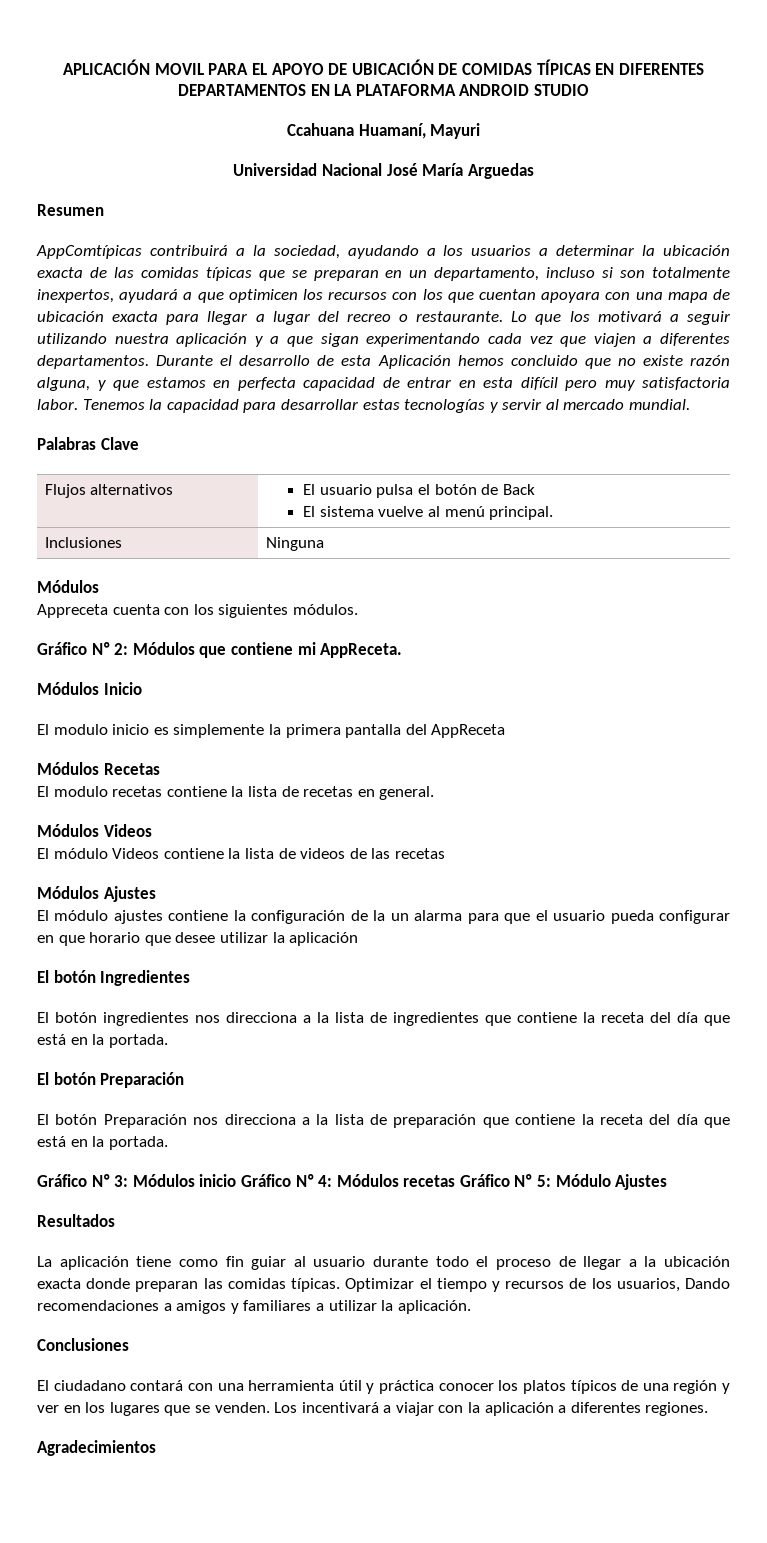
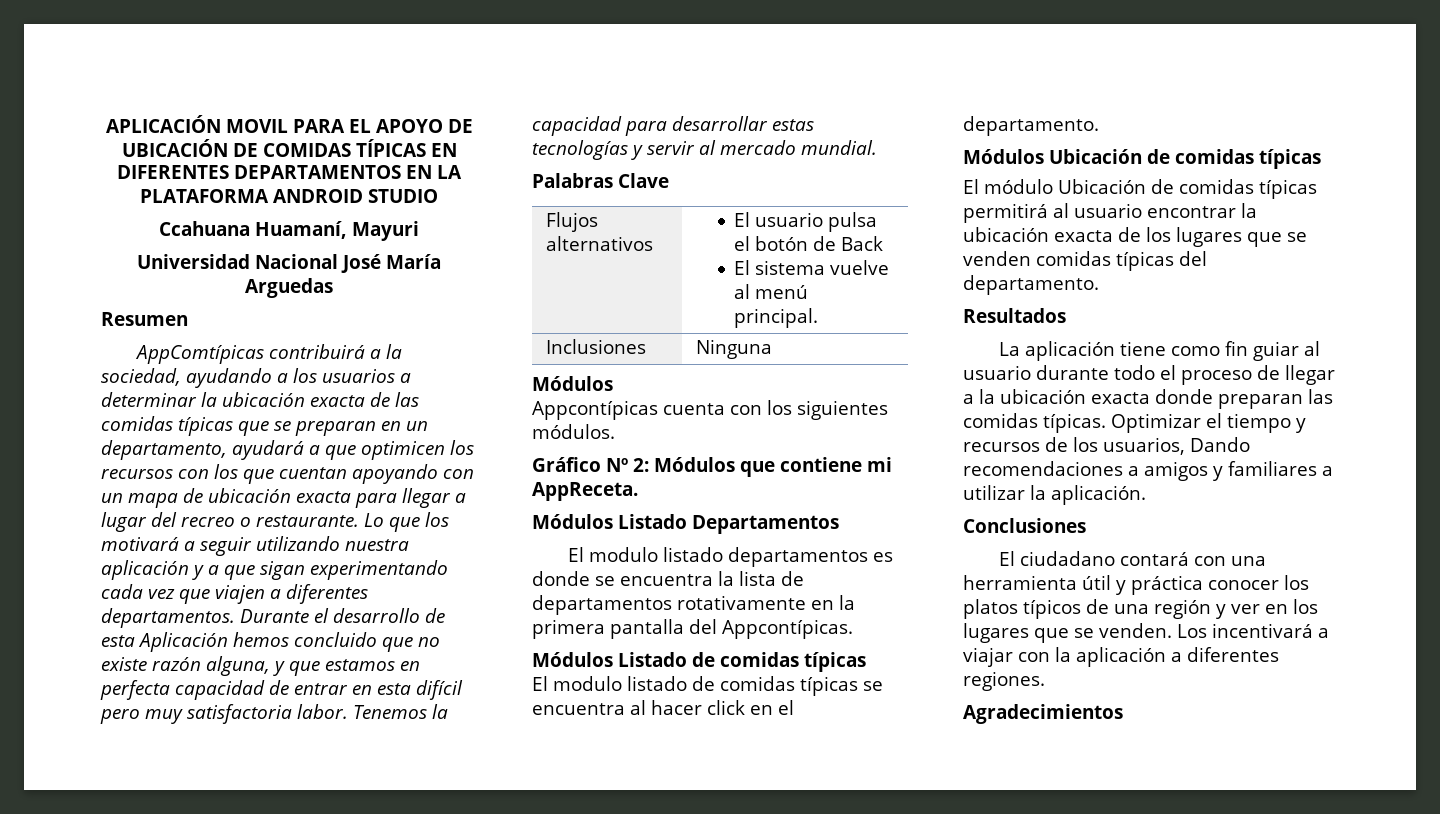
- AppComtípicas contribuirá a la sociedad, ayudando a los usuarios a determinar la ubicación exacta de las comidas típicas que se preparan en un departamento, incluso si son totalmente inexpertos, ayudará a que optimicen los recursos con los que cuentan apoyara con una mapa de ubicación exacta para llegar a lugar del recreo o restaurante.
+ AppComtípicas contribuirá a la sociedad, ayudando a los usuarios a determinar la ubicación exacta de las comidas típicas que se preparan en un departamento, ayudará a que optimicen los recursos con los que cuentan apoyando con un mapa de ubicación exacta para llegar a lugar del recreo o restaurante.
- Appreceta cuenta con los siguientes módulos.
+ Appcontípicas cuenta con los siguientes módulos.
- Módulos Inicio
- El modulo inicio es simplemente la primera pantalla del AppReceta
- Módulos Recetas
- El modulo recetas contiene la lista de recetas en general.
- Módulos Videos
- El módulo Videos contiene la lista de videos de las recetas
- Módulos Ajustes
- El módulo ajustes contiene la configuración de la un alarma para que el usuario pueda configurar en que horario que desee utilizar la aplicación
- El botón Ingredientes
- El botón ingredientes nos direcciona a la lista de ingredientes que contiene la receta del día que está en la portada.
- El botón Preparación
- El botón Preparación nos direcciona a la lista de preparación que contiene la receta del día que está en la portada.
- Gráfico Nº 3: Módulos inicio Gráfico Nº 4: Módulos recetas Gráfico Nº 5: Módulo Ajustes
+ Módulos Listado Departamentos
+ El modulo listado departamentos es donde se encuentra la lista de departamentos rotativamente en la primera pantalla del Appcontípicas.
+ Módulos Listado de comidas típicas
+ El modulo listado de comidas típicas se encuentra al hacer click en el departamento.
+ Módulos Ubicación de comidas típicas
+ El módulo Ubicación de comidas típicas permitirá al usuario encontrar la ubicación exacta de los lugares que se venden comidas típicas del departamento.

